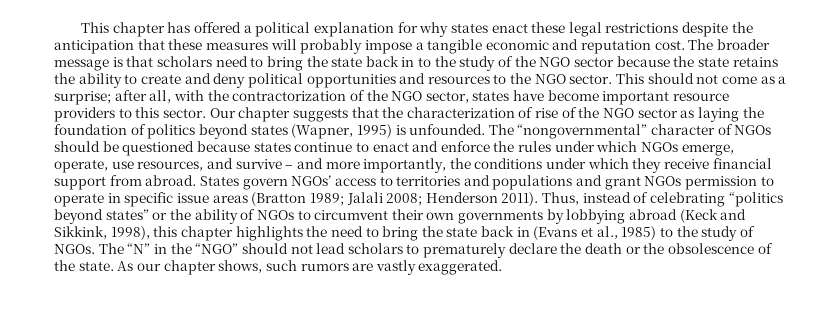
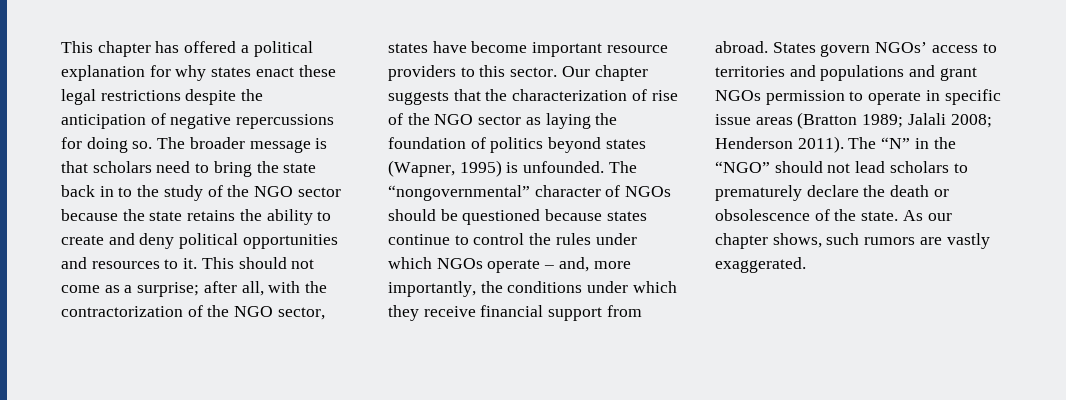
- This chapter has offered a political explanation for why states enact these legal restrictions despite the anticipation that these measures will probably impose a tangible economic and reputation cost.
+ This chapter has offered a political explanation for why states enact these legal restrictions despite the anticipation of negative repercussions for doing so.
- The broader message is that scholars need to bring the state back in to the study of the NGO sector because the state retains the ability to create and deny political opportunities and resources to the NGO sector.
+ The broader message is that scholars need to bring the state back in to the study of the NGO sector because the state retains the ability to create and deny political opportunities and resources to it.
- The “nongovernmental” character of NGOs should be questioned because states continue to enact and enforce the rules under which NGOs emerge, operate, use resources, and survive – and more importantly, the conditions under which they receive financial support from abroad.
+ The “nongovernmental” character of NGOs should be questioned because states continue to control the rules under which NGOs operate – and, more importantly, the conditions under which they receive financial support from abroad.
- Thus, instead of celebrating “politics beyond states” or the ability of NGOs to circumvent their own governments by lobbying abroad (Keck and Sikkink, 1998), this chapter highlights the need to bring the state back in (Evans et al., 1985) to the study of NGOs.
- The “N” in the “NGO” should not lead scholars to prematurely declare the death or the obsolescence of the state.
+ The “N” in the “NGO” should not lead scholars to prematurely declare the death or obsolescence of the state.

